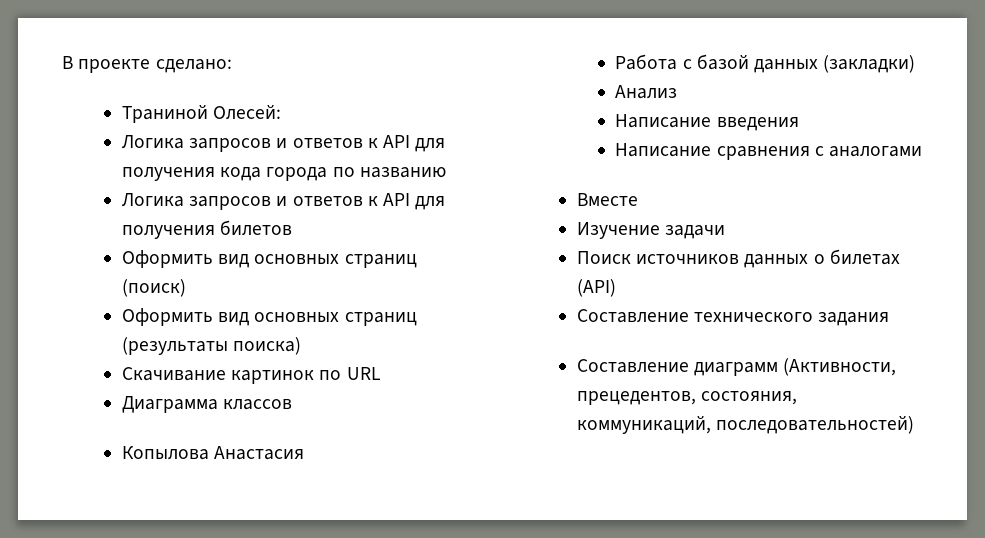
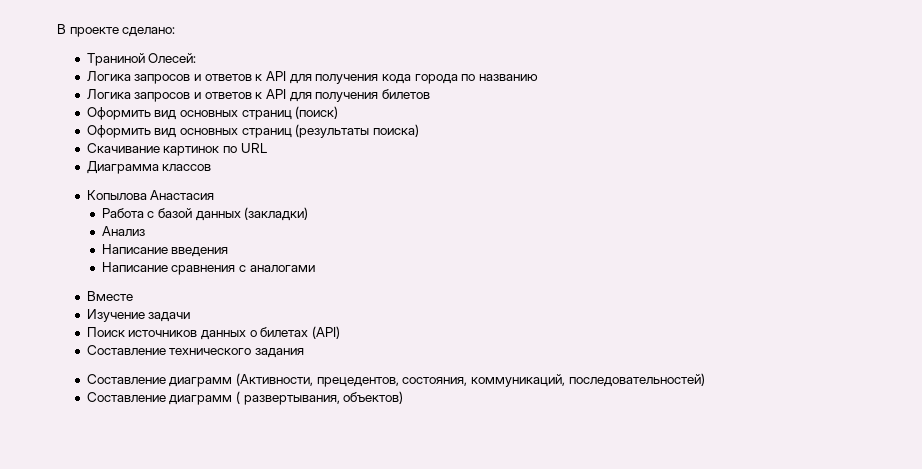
+ Составление диаграмм ( развертывания, объектов)

